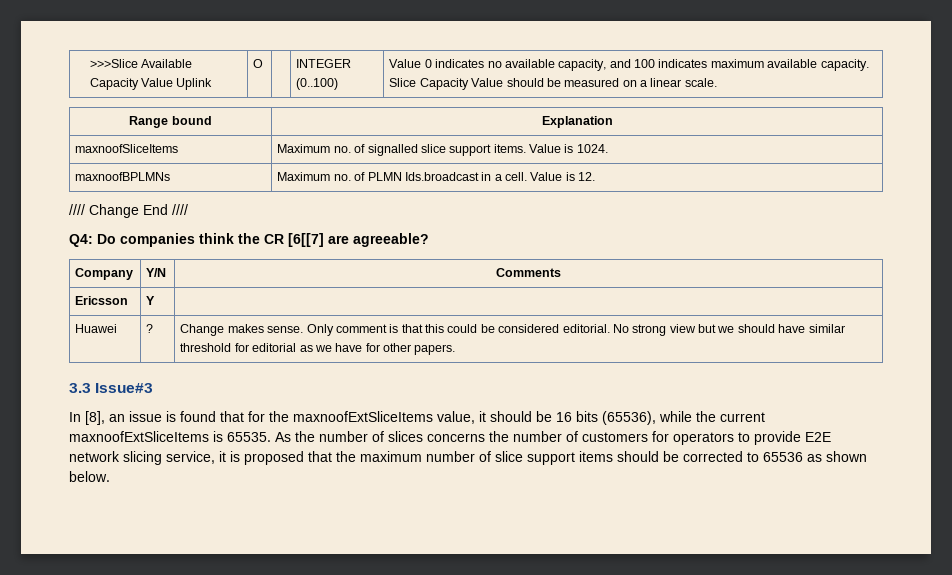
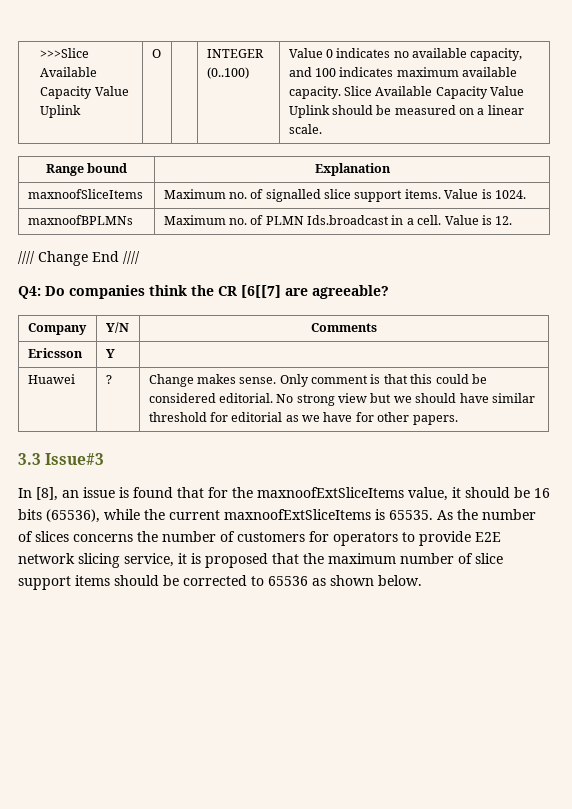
- >>>Slice Available Capacity Value Uplink | O | | INTEGER (0..100) | Value 0 indicates no available capacity, and 100 indicates maximum available capacity. Slice Capacity Value should be measured on a linear scale.
+ >>>Slice Available Capacity Value Uplink | O | | INTEGER (0..100) | Value 0 indicates no available capacity, and 100 indicates maximum available capacity. Slice Available Capacity Value Uplink should be measured on a linear scale.

